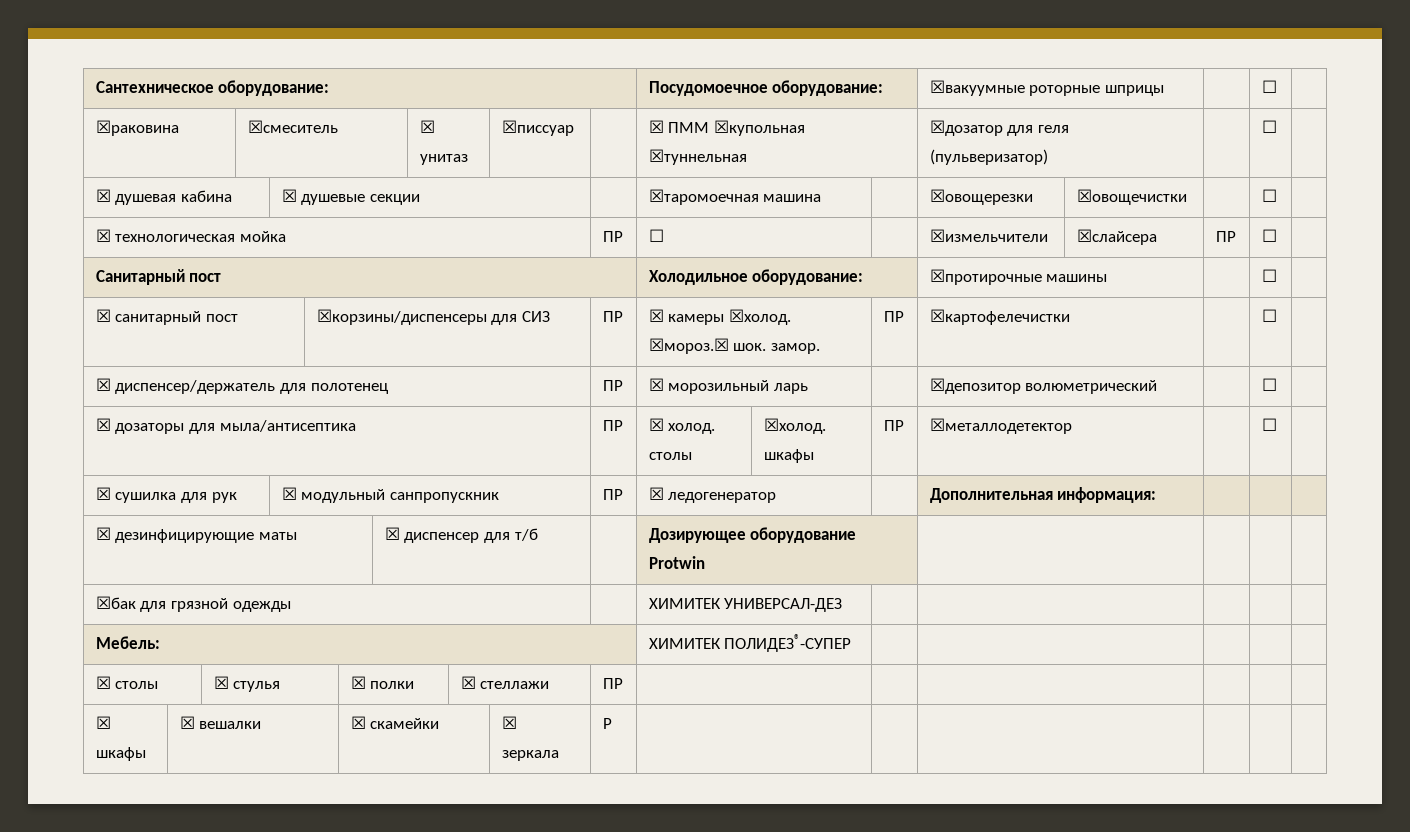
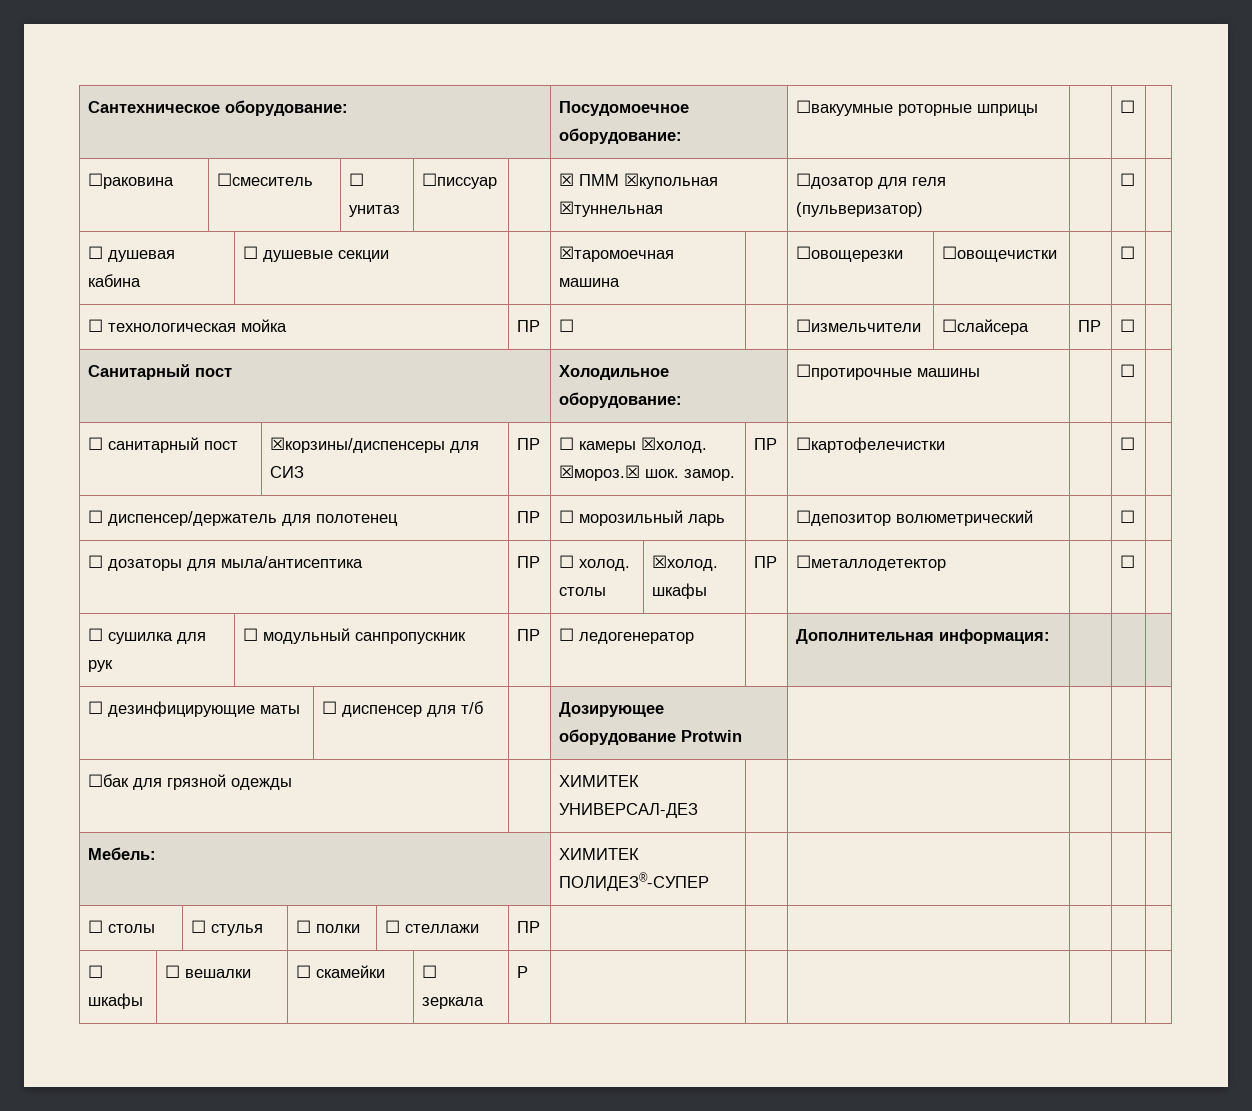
- Сантехническое оборудование: | Посудомоечное оборудование: | ☒вакуумные роторные шприцы | | ☐ |
+ Сантехническое оборудование: | Посудомоечное оборудование: | ☐вакуумные роторные шприцы | | ☐ |
- ☒раковина | ☒смеситель | ☒ унитаз | ☒писсуар | | ☒ ПММ ☒купольная ☒туннельная | ☒дозатор для геля (пульверизатор) | | ☐ |
+ ☐раковина | ☐смеситель | ☐ унитаз | ☐писсуар | | ☒ ПММ ☒купольная ☒туннельная | ☐дозатор для геля (пульверизатор) | | ☐ |
- ☒ душевая кабина | ☒ душевые секции | | ☒таромоечная машина | | ☒овощерезки | ☒овощечистки | | ☐ |
- ☒ технологическая мойка | ПР | ☐ | | ☒измельчители | ☒слайсера | ПР | ☐ |
+ ☐ душевая кабина | ☐ душевые секции | | ☒таромоечная машина | | ☐овощерезки | ☐овощечистки | | ☐ |
+ ☐ технологическая мойка | ПР | ☐ | | ☐измельчители | ☐слайсера | ПР | ☐ |
- Санитарный пост | Холодильное оборудование: | ☒протирочные машины | | ☐ |
+ Санитарный пост | Холодильное оборудование: | ☐протирочные машины | | ☐ |
- ☒ санитарный пост | ☒корзины/диспенсеры для СИЗ | ПР | ☒ камеры ☒холод. ☒мороз.☒ шок. замор. | ПР | ☒картофелечистки | | ☐ |
- ☒ диспенсер/держатель для полотенец | ПР | ☒ морозильный ларь | | ☒депозитор волюметрический | | ☐ |
+ ☐ санитарный пост | ☒корзины/диспенсеры для СИЗ | ПР | ☐ камеры ☒холод. ☒мороз.☒ шок. замор. | ПР | ☐картофелечистки | | ☐ |
+ ☐ диспенсер/держатель для полотенец | ПР | ☐ морозильный ларь | | ☐депозитор волюметрический | | ☐ |
- ☒ дозаторы для мыла/антисептика | ПР | ☒ холод. столы | ☒холод. шкафы | ПР | ☒металлодетектор | | ☐ |
- ☒ сушилка для рук | ☒ модульный санпропускник | ПР | ☒ ледогенератор | | Дополнительная информация: | | |
+ ☐ дозаторы для мыла/антисептика | ПР | ☐ холод. столы | ☒холод. шкафы | ПР | ☐металлодетектор | | ☐ |
+ ☐ сушилка для рук | ☐ модульный санпропускник | ПР | ☐ ледогенератор | | Дополнительная информация: | | |
- ☒ дезинфицирующие маты | ☒ диспенсер для т/б | | Дозирующее оборудование Protwin | | | |
+ ☐ дезинфицирующие маты | ☐ диспенсер для т/б | | Дозирующее оборудование Protwin | | | |
- ☒бак для грязной одежды | | ХИМИТЕК УНИВЕРСАЛ-ДЕЗ | | | | |
+ ☐бак для грязной одежды | | ХИМИТЕК УНИВЕРСАЛ-ДЕЗ | | | | |
- ☒ столы | ☒ стулья | ☒ полки | ☒ стеллажи | ПР | | | | | |
+ ☐ столы | ☐ стулья | ☐ полки | ☐ стеллажи | ПР | | | | | |
- ☒ шкафы | ☒ вешалки | ☒ скамейки | ☒ зеркала | Р | | | | | |
+ ☐ шкафы | ☐ вешалки | ☐ скамейки | ☐ зеркала | Р | | | | | |

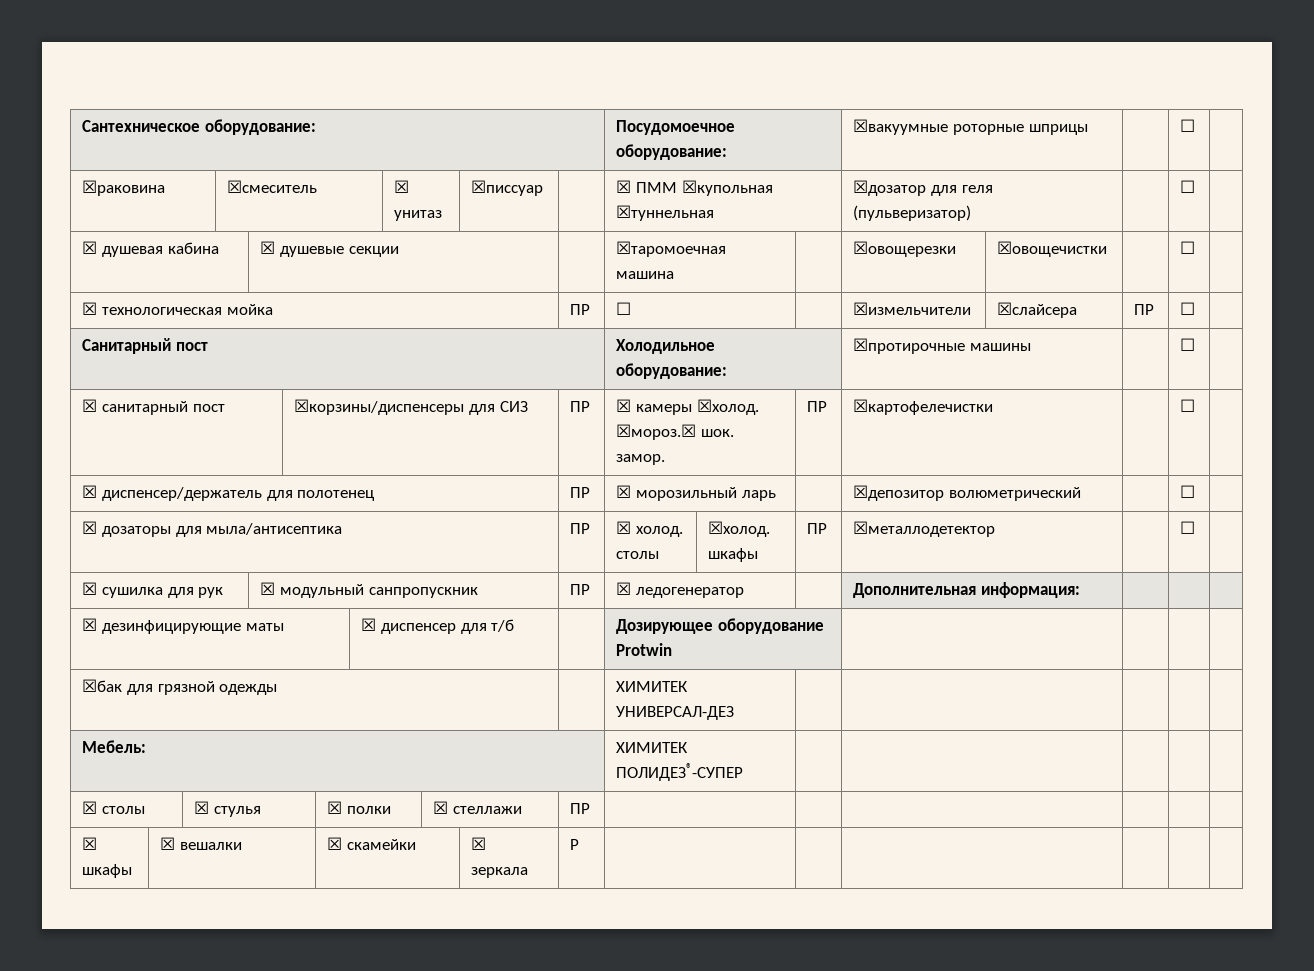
- Сантехническое оборудование: | Посудомоечное оборудование: | ☐вакуумные роторные шприцы | | ☐ |
+ Сантехническое оборудование: | Посудомоечное оборудование: | ☒вакуумные роторные шприцы | | ☐ |
- ☐раковина | ☐смеситель | ☐ унитаз | ☐писсуар | | ☒ ПММ ☒купольная ☒туннельная | ☐дозатор для геля (пульверизатор) | | ☐ |
+ ☒раковина | ☒смеситель | ☒ унитаз | ☒писсуар | | ☒ ПММ ☒купольная ☒туннельная | ☒дозатор для геля (пульверизатор) | | ☐ |
- ☐ душевая кабина | ☐ душевые секции | | ☒таромоечная машина | | ☐овощерезки | ☐овощечистки | | ☐ |
- ☐ технологическая мойка | ПР | ☐ | | ☐измельчители | ☐слайсера | ПР | ☐ |
+ ☒ душевая кабина | ☒ душевые секции | | ☒таромоечная машина | | ☒овощерезки | ☒овощечистки | | ☐ |
+ ☒ технологическая мойка | ПР | ☐ | | ☒измельчители | ☒слайсера | ПР | ☐ |
- Санитарный пост | Холодильное оборудование: | ☐протирочные машины | | ☐ |
+ Санитарный пост | Холодильное оборудование: | ☒протирочные машины | | ☐ |
- ☐ санитарный пост | ☒корзины/диспенсеры для СИЗ | ПР | ☐ камеры ☒холод. ☒мороз.☒ шок. замор. | ПР | ☐картофелечистки | | ☐ |
- ☐ диспенсер/держатель для полотенец | ПР | ☐ морозильный ларь | | ☐депозитор волюметрический | | ☐ |
+ ☒ санитарный пост | ☒корзины/диспенсеры для СИЗ | ПР | ☒ камеры ☒холод. ☒мороз.☒ шок. замор. | ПР | ☒картофелечистки | | ☐ |
+ ☒ диспенсер/держатель для полотенец | ПР | ☒ морозильный ларь | | ☒депозитор волюметрический | | ☐ |
- ☐ дозаторы для мыла/антисептика | ПР | ☐ холод. столы | ☒холод. шкафы | ПР | ☐металлодетектор | | ☐ |
- ☐ сушилка для рук | ☐ модульный санпропускник | ПР | ☐ ледогенератор | | Дополнительная информация: | | |
+ ☒ дозаторы для мыла/антисептика | ПР | ☒ холод. столы | ☒холод. шкафы | ПР | ☒металлодетектор | | ☐ |
+ ☒ сушилка для рук | ☒ модульный санпропускник | ПР | ☒ ледогенератор | | Дополнительная информация: | | |
- ☐ дезинфицирующие маты | ☐ диспенсер для т/б | | Дозирующее оборудование Protwin | | | |
+ ☒ дезинфицирующие маты | ☒ диспенсер для т/б | | Дозирующее оборудование Protwin | | | |
- ☐бак для грязной одежды | | ХИМИТЕК УНИВЕРСАЛ-ДЕЗ | | | | |
+ ☒бак для грязной одежды | | ХИМИТЕК УНИВЕРСАЛ-ДЕЗ | | | | |
- ☐ столы | ☐ стулья | ☐ полки | ☐ стеллажи | ПР | | | | | |
+ ☒ столы | ☒ стулья | ☒ полки | ☒ стеллажи | ПР | | | | | |
- ☐ шкафы | ☐ вешалки | ☐ скамейки | ☐ зеркала | Р | | | | | |
+ ☒ шкафы | ☒ вешалки | ☒ скамейки | ☒ зеркала | Р | | | | | |

